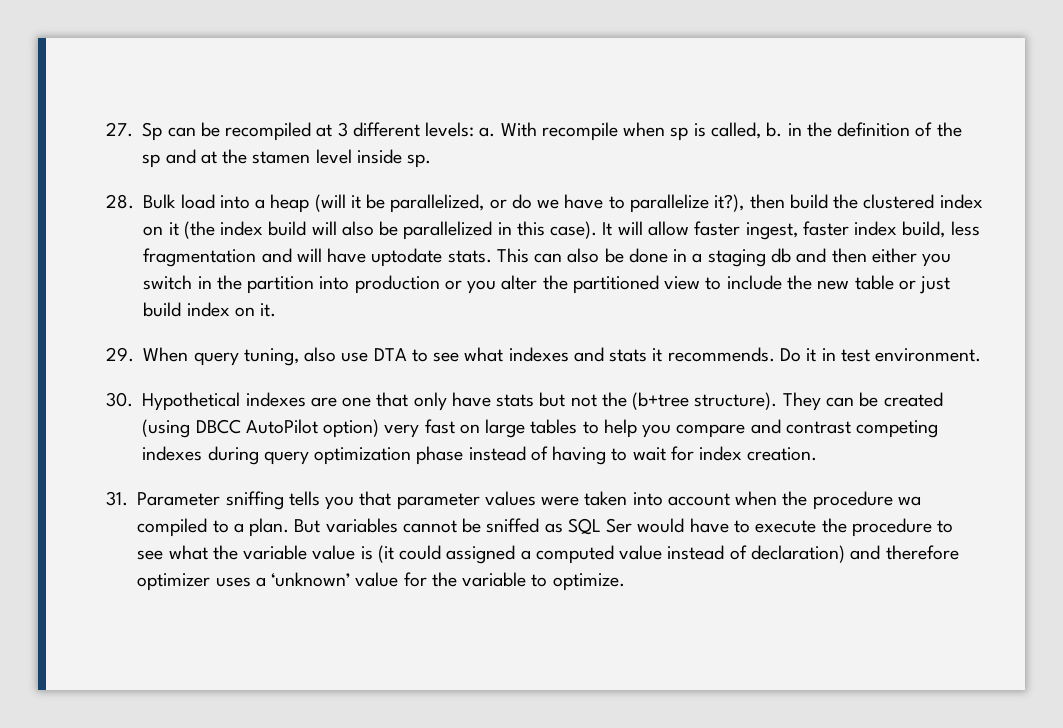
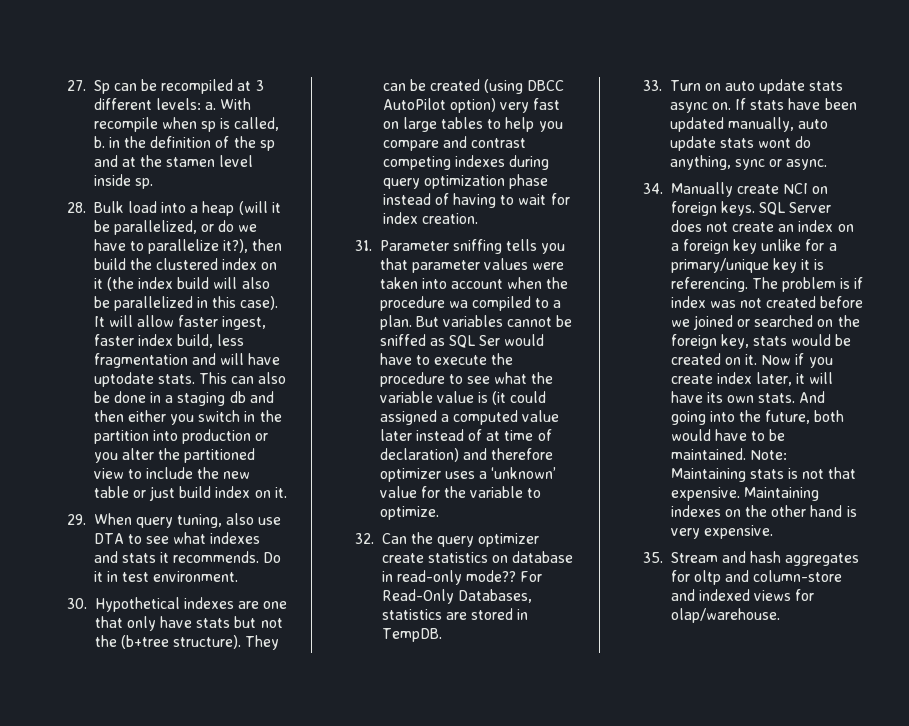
- But variables cannot be sniffed as SQL Ser would have to execute the procedure to see what the variable value is (it could assigned a computed value instead of declaration) and therefore optimizer uses a ‘unknown’ value for the variable to optimize.
+ But variables cannot be sniffed as SQL Ser would have to execute the procedure to see what the variable value is (it could assigned a computed value later instead of at time of declaration) and therefore optimizer uses a ‘unknown’ value for the variable to optimize.
+ 32. Can the query optimizer create statistics on database in read-only mode?? For Read-Only Databases, statistics are stored in TempDB.
+ 33. Turn on auto update stats async on. If stats have been updated manually, auto update stats wont do anything, sync or async.
+ 34. Manually create NCI on foreign keys. SQL Server does not create an index on a foreign key unlike for a primary/unique key it is referencing. The problem is if index was not created before we joined or searched on the foreign key, stats would be created on it. Now if you create index later, it will have its own stats. And going into the future, both would have to be maintained. Note: Maintaining stats is not that expensive. Maintaining indexes on the other hand is very expensive.
+ 35. Stream and hash aggregates for oltp and column-store and indexed views for olap/warehouse.

